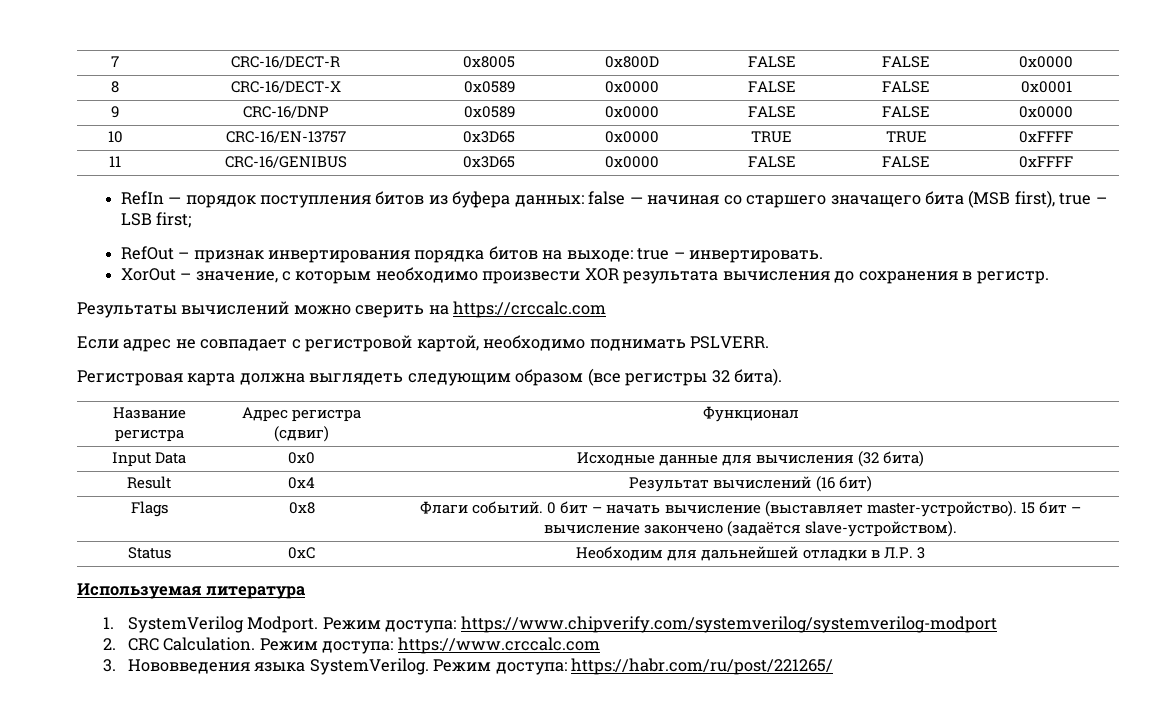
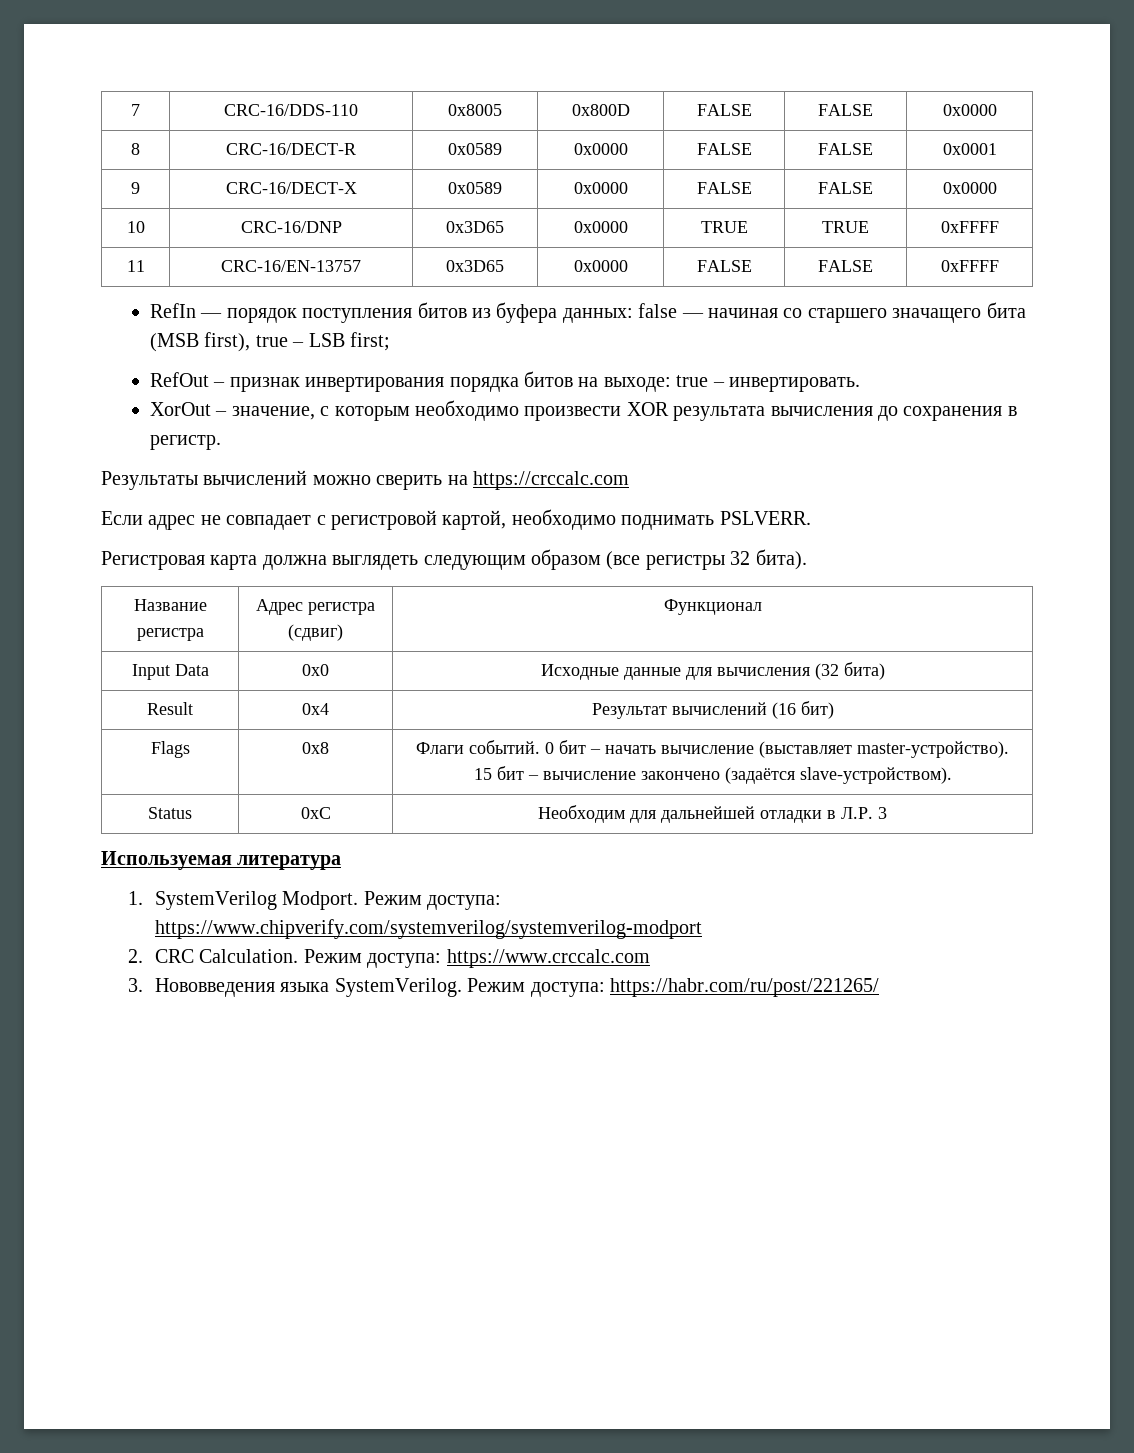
- 7 | CRC-16/DECT-R | 0x8005 | 0x800D | FALSE | FALSE | 0x0000
+ 7 | CRC-16/DDS-110 | 0x8005 | 0x800D | FALSE | FALSE | 0x0000
- 8 | CRC-16/DECT-X | 0x0589 | 0x0000 | FALSE | FALSE | 0x0001
+ 8 | CRC-16/DECT-R | 0x0589 | 0x0000 | FALSE | FALSE | 0x0001
- 9 | CRC-16/DNP | 0x0589 | 0x0000 | FALSE | FALSE | 0x0000
+ 9 | CRC-16/DECT-X | 0x0589 | 0x0000 | FALSE | FALSE | 0x0000
- 10 | CRC-16/EN-13757 | 0x3D65 | 0x0000 | TRUE | TRUE | 0xFFFF
+ 10 | CRC-16/DNP | 0x3D65 | 0x0000 | TRUE | TRUE | 0xFFFF
- 11 | CRC-16/GENIBUS | 0x3D65 | 0x0000 | FALSE | FALSE | 0xFFFF
+ 11 | CRC-16/EN-13757 | 0x3D65 | 0x0000 | FALSE | FALSE | 0xFFFF

